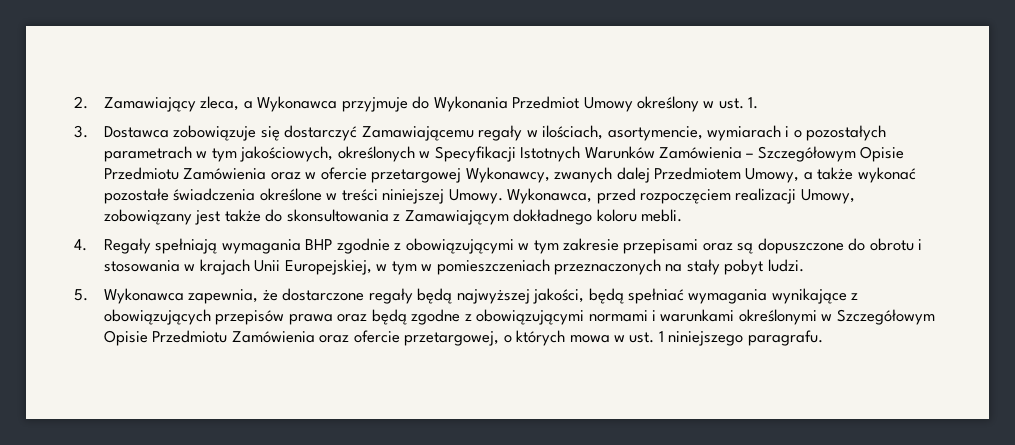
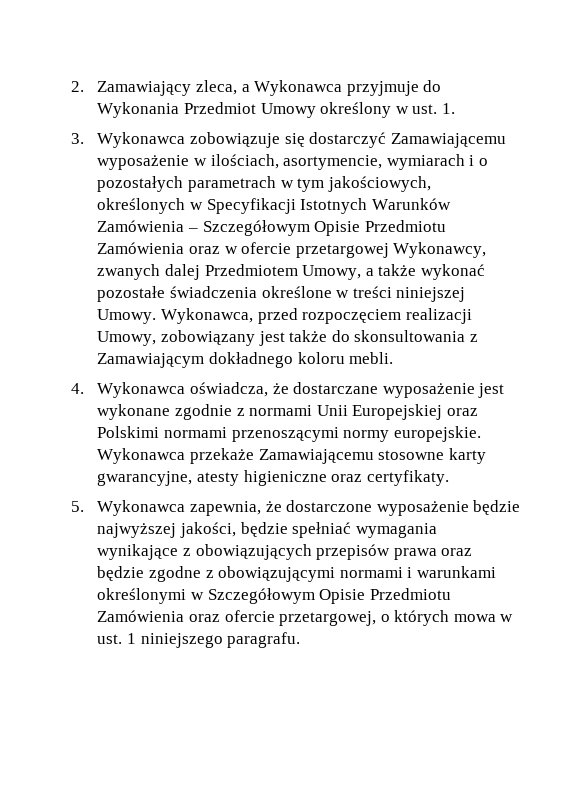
- 3. Dostawca zobowiązuje się dostarczyć Zamawiającemu regały w ilościach, asortymencie, wymiarach i o pozostałych parametrach w tym jakościowych, określonych w Specyfikacji Istotnych Warunków Zamówienia – Szczegółowym Opisie Przedmiotu Zamówienia oraz w ofercie przetargowej Wykonawcy, zwanych dalej Przedmiotem Umowy, a także wykonać pozostałe świadczenia określone w treści niniejszej Umowy.
+ 3. Wykonawca zobowiązuje się dostarczyć Zamawiającemu wyposażenie w ilościach, asortymencie, wymiarach i o pozostałych parametrach w tym jakościowych, określonych w Specyfikacji Istotnych Warunków Zamówienia – Szczegółowym Opisie Przedmiotu Zamówienia oraz w ofercie przetargowej Wykonawcy, zwanych dalej Przedmiotem Umowy, a także wykonać pozostałe świadczenia określone w treści niniejszej Umowy.
- 4. Regały spełniają wymagania BHP zgodnie z obowiązującymi w tym zakresie przepisami oraz są dopuszczone do obrotu i stosowania w krajach Unii Europejskiej, w tym w pomieszczeniach przeznaczonych na stały pobyt ludzi.
+ 4. Wykonawca oświadcza, że dostarczane wyposażenie jest wykonane zgodnie z normami Unii Europejskiej oraz Polskimi normami przenoszącymi normy europejskie. Wykonawca przekaże Zamawiającemu stosowne karty gwarancyjne, atesty higieniczne oraz certyfikaty.
- 5. Wykonawca zapewnia, że dostarczone regały będą najwyższej jakości, będą spełniać wymagania wynikające z obowiązujących przepisów prawa oraz będą zgodne z obowiązującymi normami i warunkami określonymi w Szczegółowym Opisie Przedmiotu Zamówienia oraz ofercie przetargowej, o których mowa w ust. 1 niniejszego paragrafu.
+ 5. Wykonawca zapewnia, że dostarczone wyposażenie będzie najwyższej jakości, będzie spełniać wymagania wynikające z obowiązujących przepisów prawa oraz będzie zgodne z obowiązującymi normami i warunkami określonymi w Szczegółowym Opisie Przedmiotu Zamówienia oraz ofercie przetargowej, o których mowa w ust. 1 niniejszego paragrafu.

